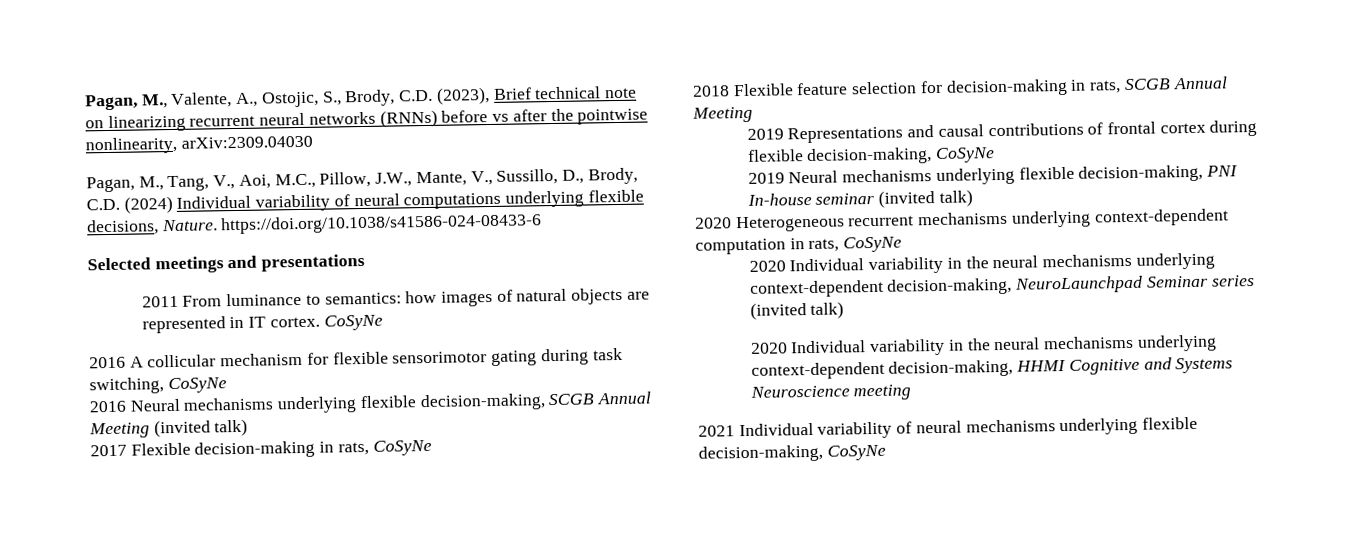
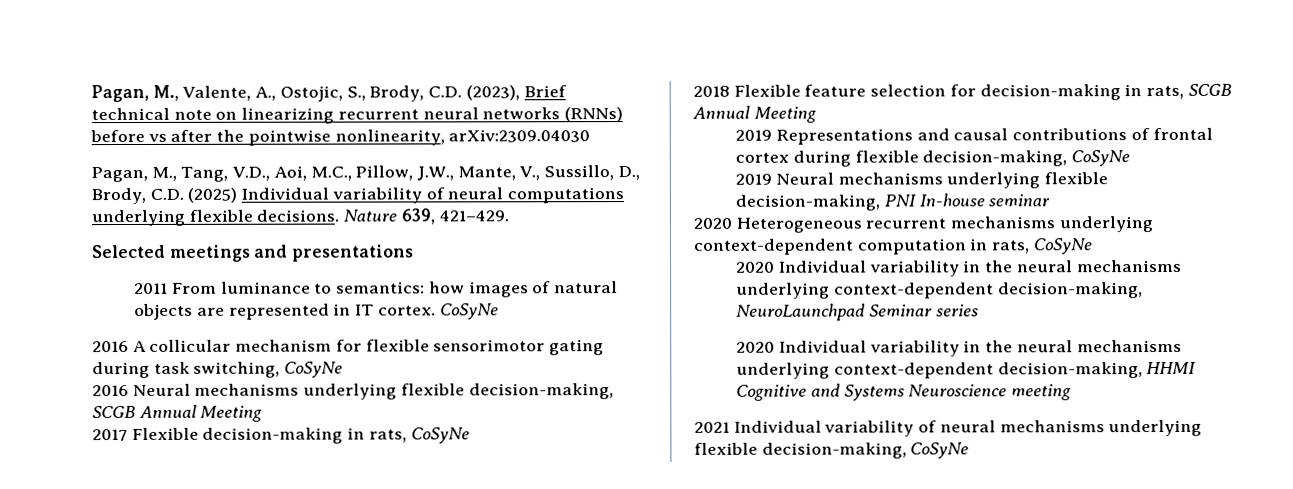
- Pagan, M., Tang, V., Aoi, M.C., Pillow, J.W., Mante, V., Sussillo, D., Brody, C.D. (2024) Individual variability of neural computations underlying flexible decisions, Nature. https://doi.org/10.1038/s41586-024-08433-6
+ Pagan, M., Tang, V.D., Aoi, M.C., Pillow, J.W., Mante, V., Sussillo, D., Brody, C.D. (2025) Individual variability of neural computations underlying flexible decisions. Nature 639, 421–429.
- 2016 Neural mechanisms underlying flexible decision-making, SCGB Annual Meeting (invited talk)
+ 2016 Neural mechanisms underlying flexible decision-making, SCGB Annual Meeting
- 2019 Neural mechanisms underlying flexible decision-making, PNI In-house seminar (invited talk)
+ 2019 Neural mechanisms underlying flexible decision-making, PNI In-house seminar
- 2020 Individual variability in the neural mechanisms underlying context-dependent decision-making, NeuroLaunchpad Seminar series (invited talk)
+ 2020 Individual variability in the neural mechanisms underlying context-dependent decision-making, NeuroLaunchpad Seminar series

